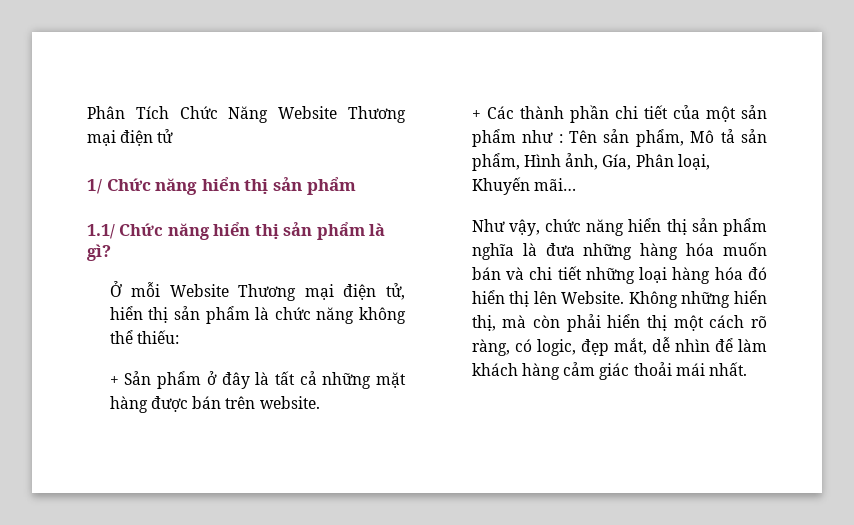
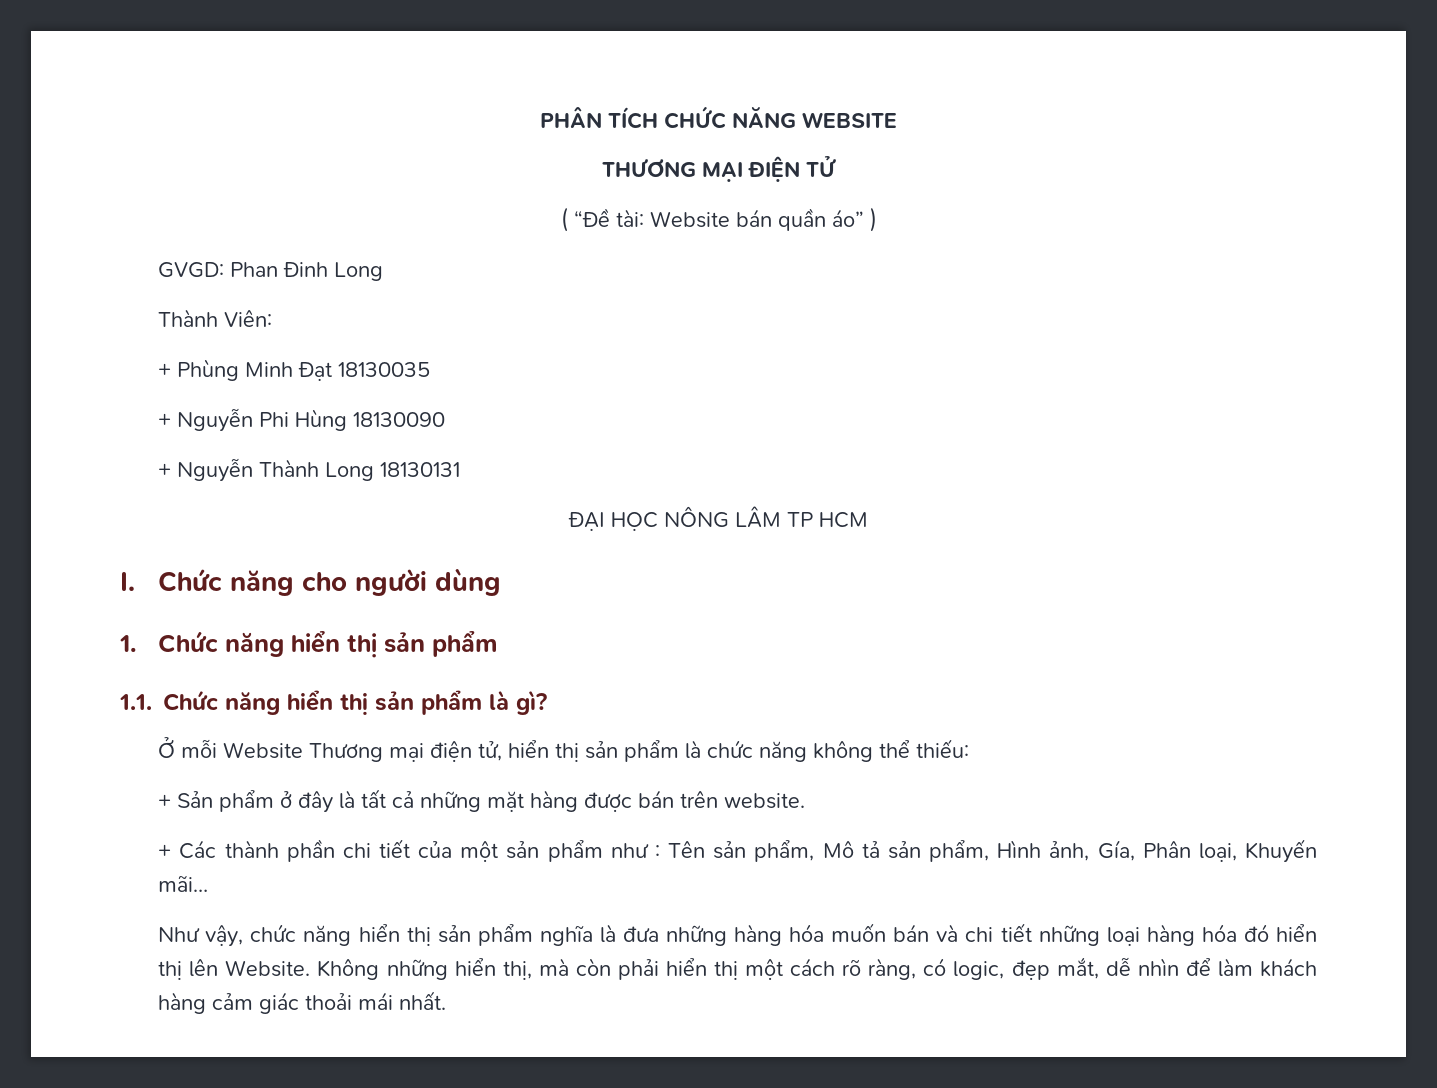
- Phân Tích Chức Năng Website Thương mại điện tử
- 1/ Chức năng hiển thị sản phẩm
+ PHÂN TÍCH CHỨC NĂNG WEBSITE
+ THƯƠNG MẠI ĐIỆN TỬ
+ ( “Đề tài: Website bán quần áo” )
+ GVGD: Phan Đinh Long
+ Thành Viên:
+ + Phùng Minh Đạt 18130035
+ + Nguyễn Phi Hùng 18130090
+ + Nguyễn Thành Long 18130131
+ ĐẠI HỌC NÔNG LÂM TP HCM
+ I. Chức năng cho người dùng
+ 1. Chức năng hiển thị sản phẩm
- 1.1/ Chức năng hiển thị sản phẩm là gì?
+ 1.1. Chức năng hiển thị sản phẩm là gì?

